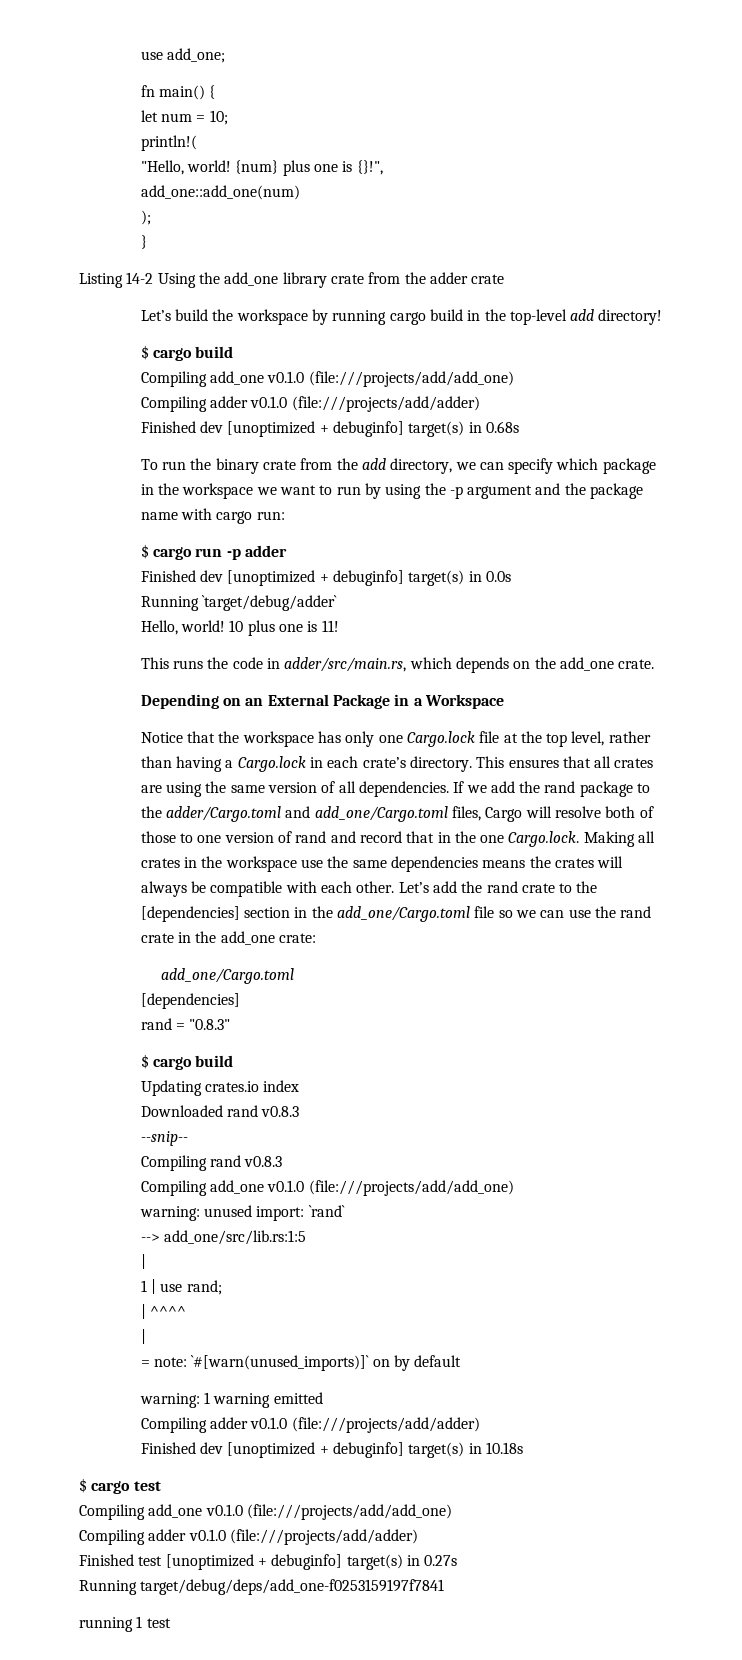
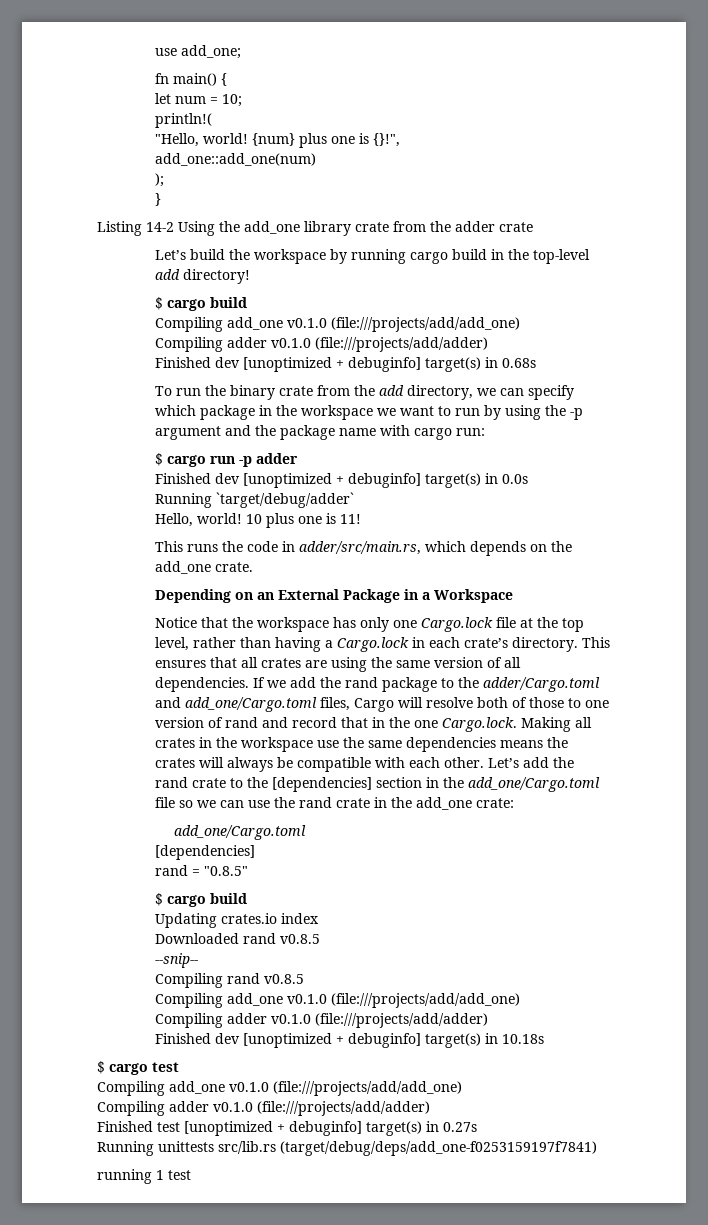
- rand = "0.8.3"
+ rand = "0.8.5"
- Downloaded rand v0.8.3
+ Downloaded rand v0.8.5
- Compiling rand v0.8.3
+ Compiling rand v0.8.5
  Compiling add_one v0.1.0 (file:///projects/add/add_one)
- warning: unused import: `rand`
- --> add_one/src/lib.rs:1:5
- |
- 1 | use rand;
- | ^^^^
- |
- = note: `#[warn(unused_imports)]` on by default
- warning: 1 warning emitted
- Running target/debug/deps/add_one-f0253159197f7841
+ Running unittests src/lib.rs (target/debug/deps/add_one-f0253159197f7841)

